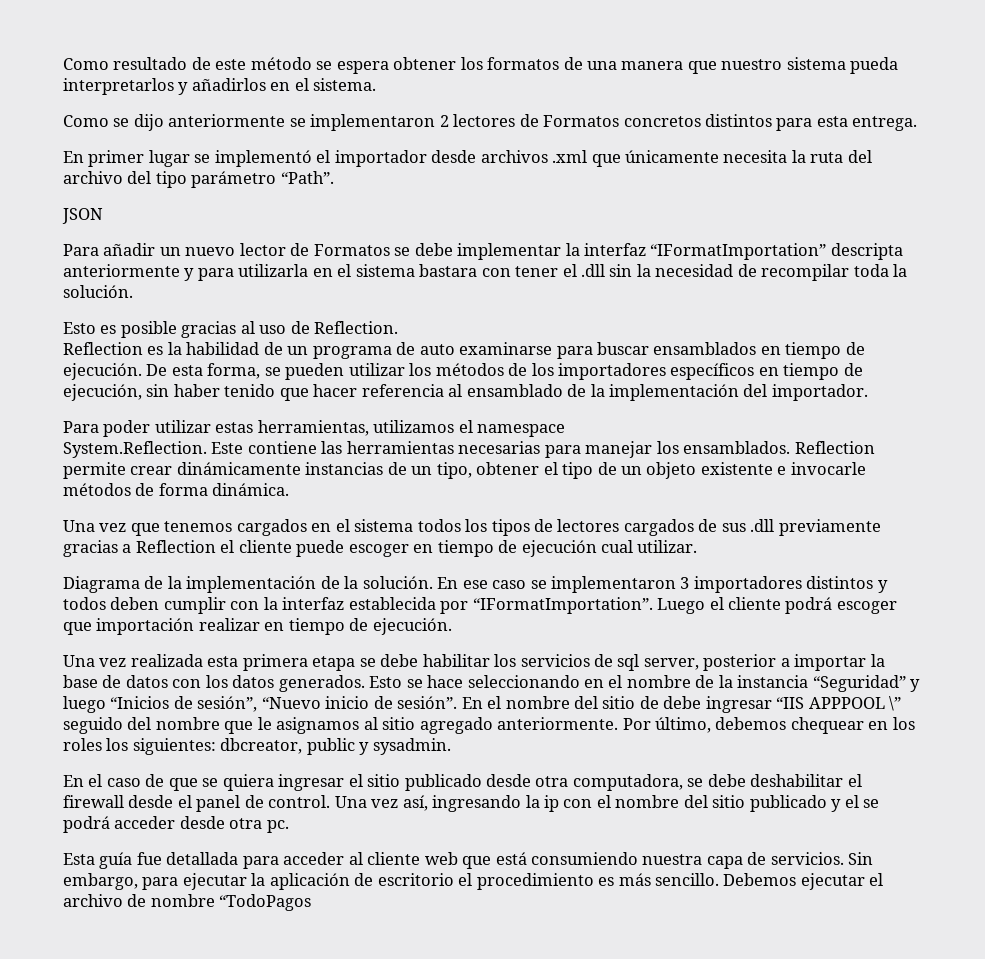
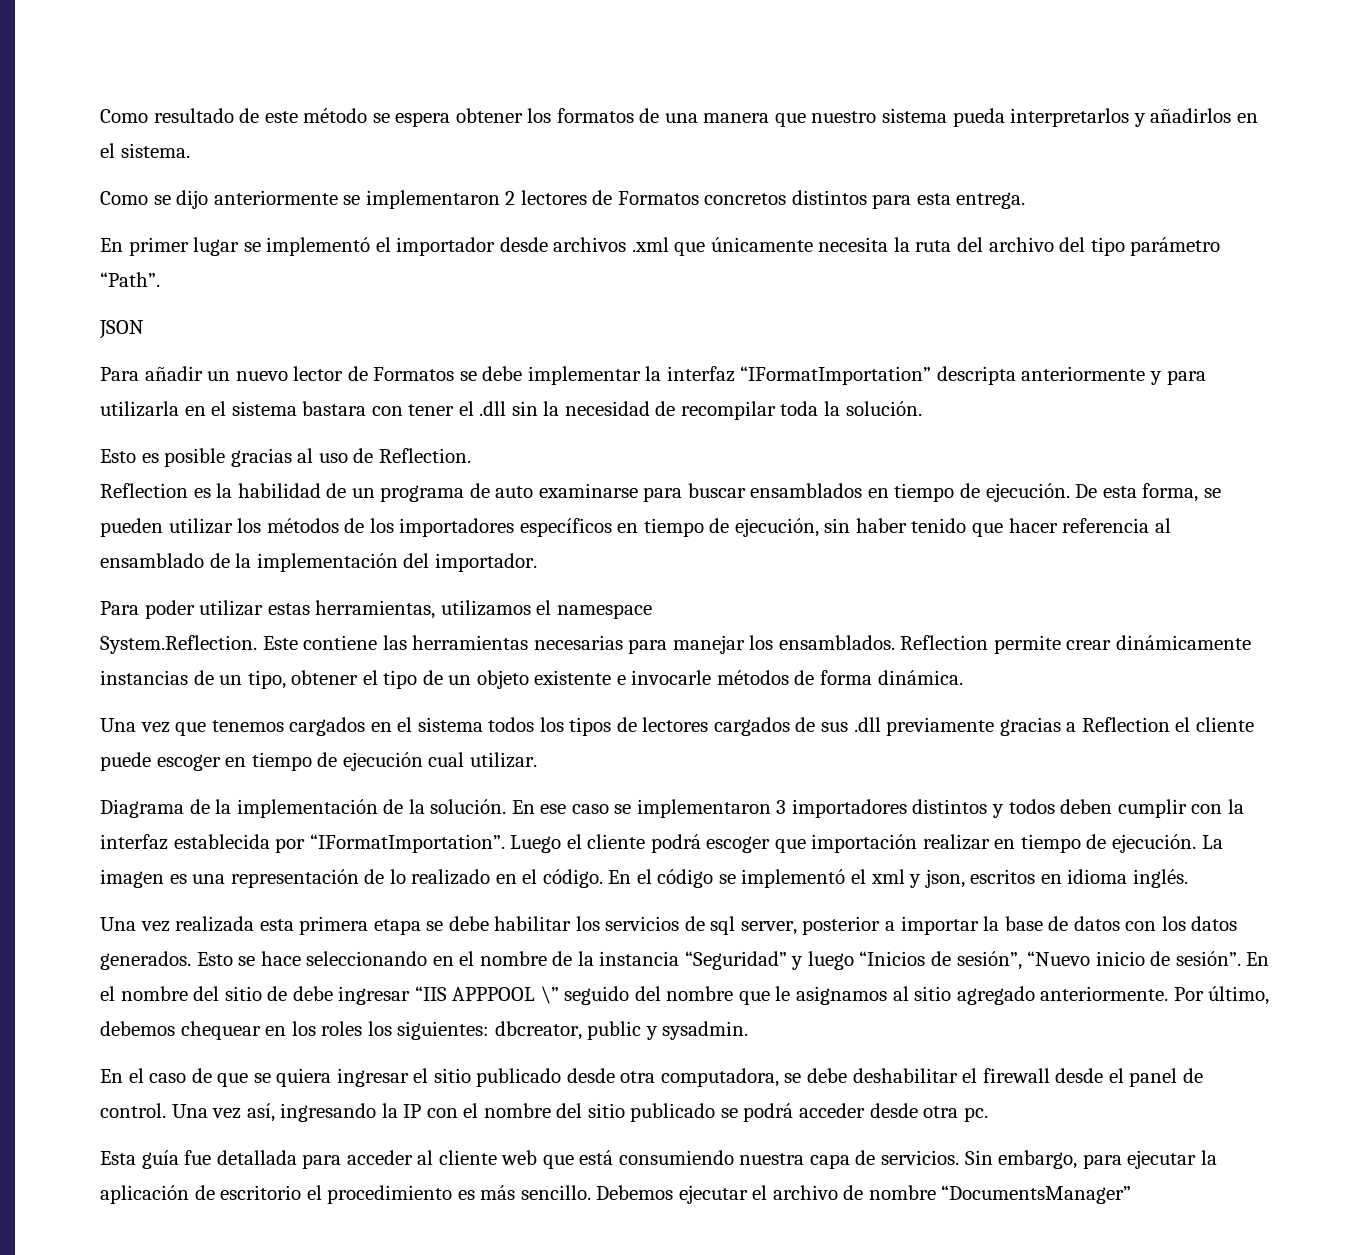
+ La imagen es una representación de lo realizado en el código. En el código se implementó el xml y json, escritos en idioma inglés.
- Una vez así, ingresando la ip con el nombre del sitio publicado y el se podrá acceder desde otra pc.
+ Una vez así, ingresando la IP con el nombre del sitio publicado se podrá acceder desde otra pc.
- Debemos ejecutar el archivo de nombre “TodoPagos
+ Debemos ejecutar el archivo de nombre “DocumentsManager”

